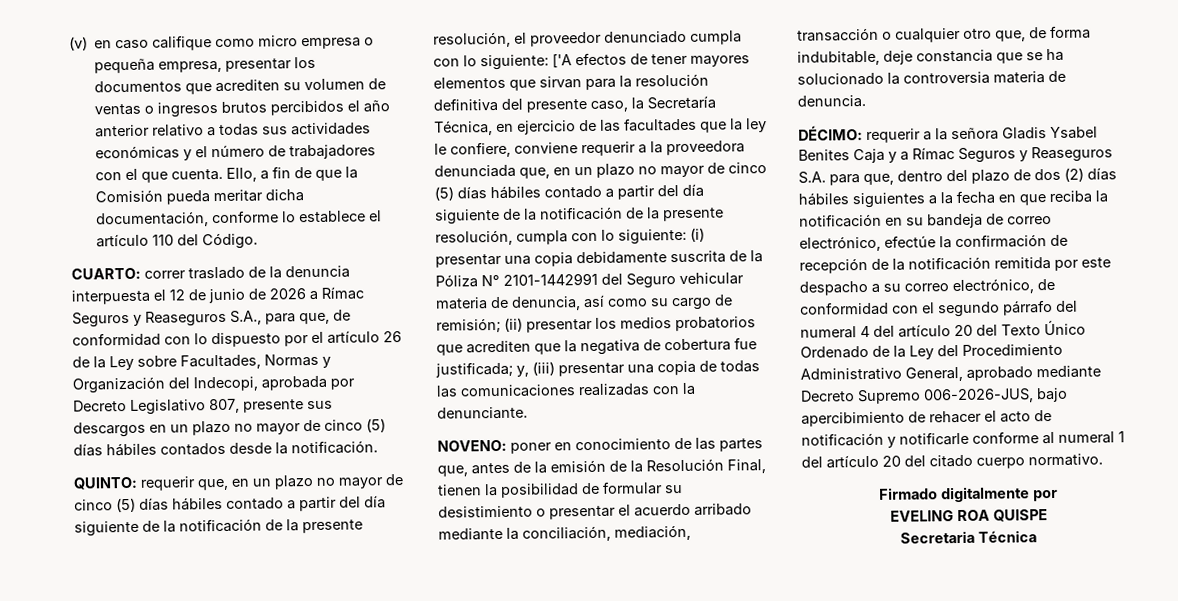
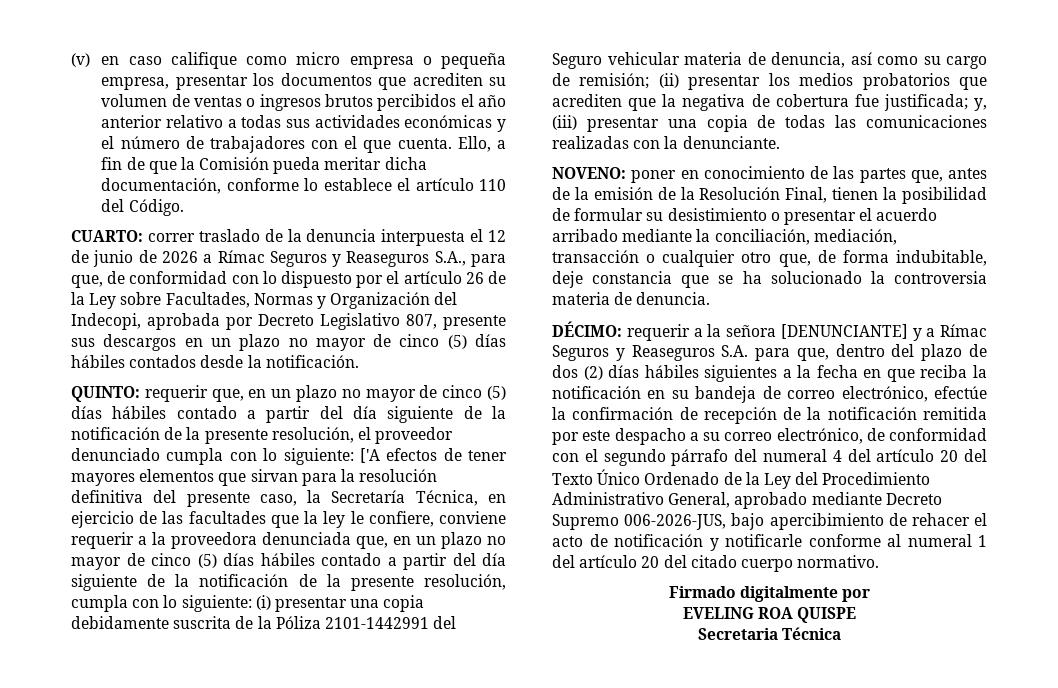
- (i) presentar una copia debidamente suscrita de la Póliza N° 2101-1442991 del Seguro vehicular materia de denuncia, así como su cargo de remisión;
+ (i) presentar una copia debidamente suscrita de la Póliza 2101-1442991 del Seguro vehicular materia de denuncia, así como su cargo de remisión;
- requerir a la señora Gladis Ysabel Benites Caja y a Rímac Seguros y Reaseguros S.A. para que, dentro del plazo de dos (2) días hábiles siguientes a la fecha en que reciba la notificación en su bandeja de correo electrónico, efectúe la confirmación de recepción de la notificación remitida por este despacho a su correo electrónico, de conformidad con el segundo párrafo del numeral 4 del artículo 20 del Texto Único Ordenado de la Ley del Procedimiento Administrativo General, aprobado mediante Decreto Supremo 006-2026-JUS, bajo apercibimiento de rehacer el acto de notificación y notificarle conforme al numeral 1 del artículo 20 del citado cuerpo normativo.
+ requerir a la señora [DENUNCIANTE] y a Rímac Seguros y Reaseguros S.A. para que, dentro del plazo de dos (2) días hábiles siguientes a la fecha en que reciba la notificación en su bandeja de correo electrónico, efectúe la confirmación de recepción de la notificación remitida por este despacho a su correo electrónico, de conformidad con el segundo párrafo del numeral 4 del artículo 20 del Texto Único Ordenado de la Ley del Procedimiento Administrativo General, aprobado mediante Decreto Supremo 006-2026-JUS, bajo apercibimiento de rehacer el acto de notificación y notificarle conforme al numeral 1 del artículo 20 del citado cuerpo normativo.

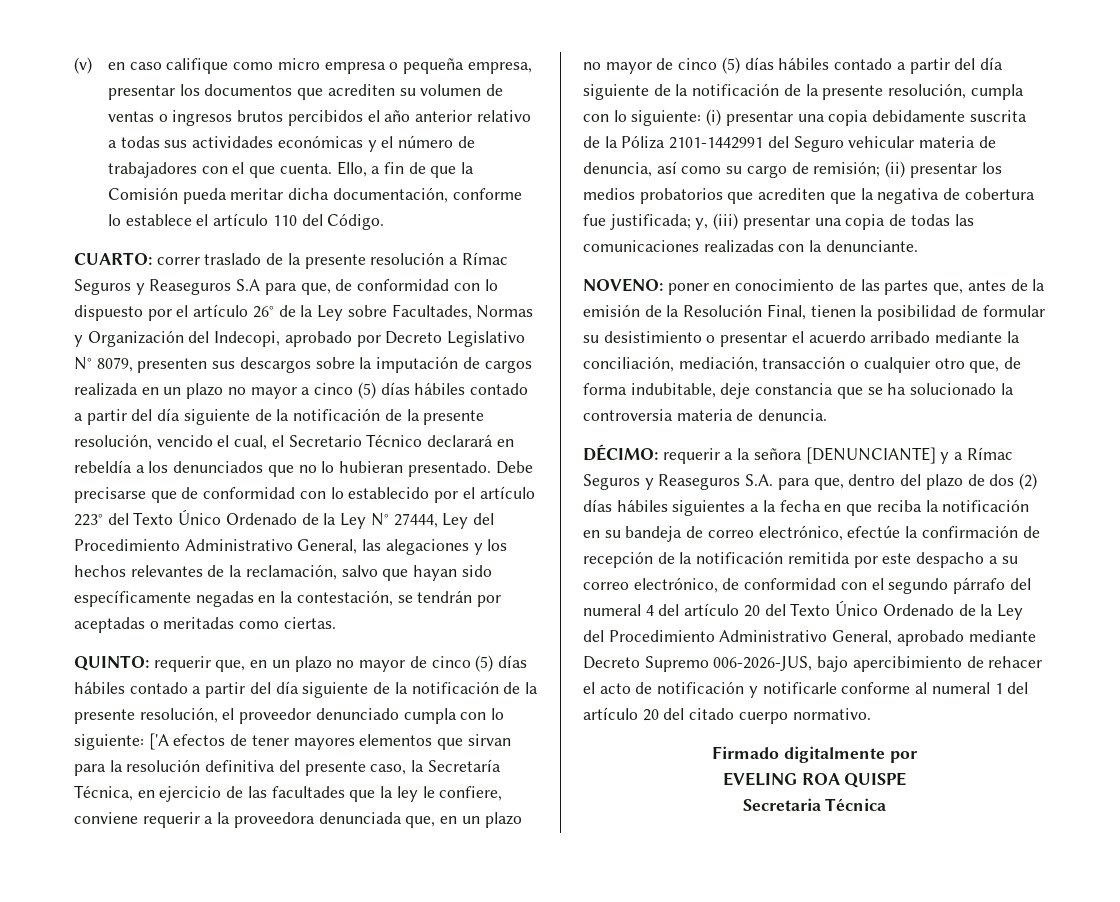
- CUARTO: correr traslado de la denuncia interpuesta el 12 de junio de 2026 a Rímac Seguros y Reaseguros S.A., para que, de conformidad con lo dispuesto por el artículo 26 de la Ley sobre Facultades, Normas y Organización del Indecopi, aprobada por Decreto Legislativo 807, presente sus descargos en un plazo no mayor de cinco (5) días hábiles contados desde la notificación.
+ CUARTO: correr traslado de la presente resolución a Rímac Seguros y Reaseguros S.A para que, de conformidad con lo dispuesto por el artículo 26° de la Ley sobre Facultades, Normas y Organización del Indecopi, aprobado por Decreto Legislativo N° 8079, presenten sus descargos sobre la imputación de cargos realizada en un plazo no mayor a cinco (5) días hábiles contado a partir del día siguiente de la notificación de la presente resolución, vencido el cual, el Secretario Técnico declarará en rebeldía a los denunciados que no lo hubieran presentado. Debe precisarse que de conformidad con lo establecido por el artículo 223° del Texto Único Ordenado de la Ley N° 27444, Ley del Procedimiento Administrativo General, las alegaciones y los hechos relevantes de la reclamación, salvo que hayan sido específicamente negadas en la contestación, se tendrán por aceptadas o meritadas como ciertas.

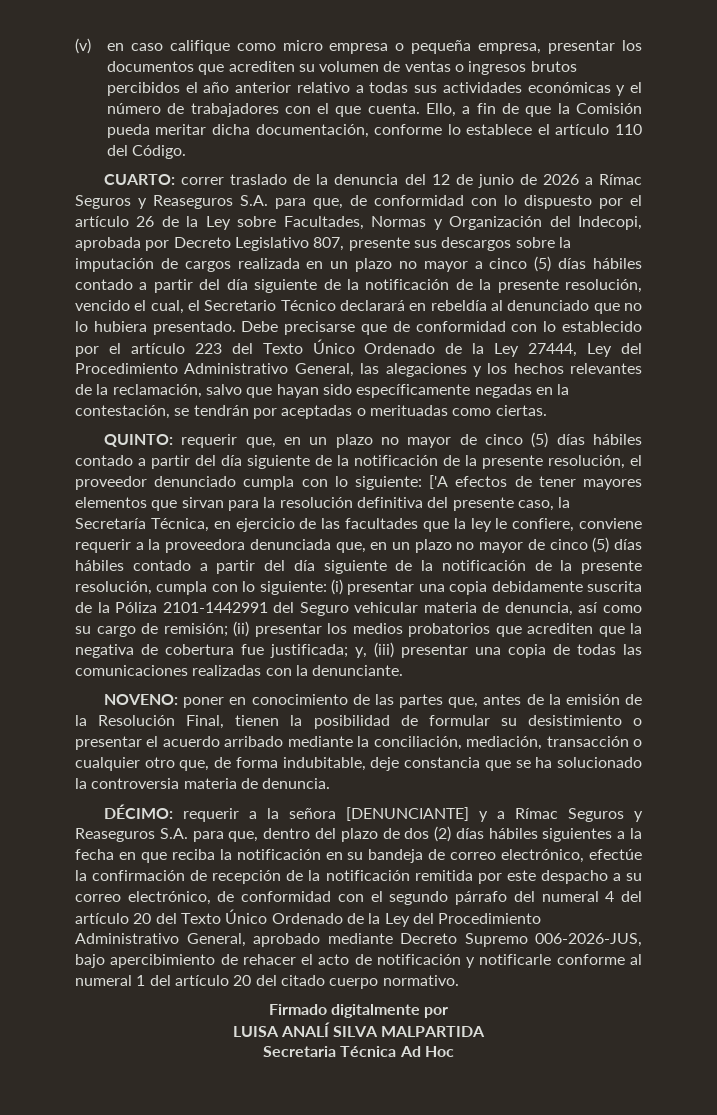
- correr traslado de la presente resolución a Rímac Seguros y Reaseguros S.A para que, de conformidad con lo dispuesto por el artículo 26° de la Ley sobre Facultades, Normas y Organización del Indecopi, aprobado por Decreto Legislativo N° 8079, presenten sus descargos sobre la imputación de cargos realizada en un plazo no mayor a cinco (5) días hábiles contado a partir del día siguiente de la notificación de la presente resolución, vencido el cual, el Secretario Técnico declarará en rebeldía a los denunciados que no lo hubieran presentado.
+ correr traslado de la denuncia del 12 de junio de 2026 a Rímac Seguros y Reaseguros S.A. para que, de conformidad con lo dispuesto por el artículo 26 de la Ley sobre Facultades, Normas y Organización del Indecopi, aprobada por Decreto Legislativo 807, presente sus descargos sobre la imputación de cargos realizada en un plazo no mayor a cinco (5) días hábiles contado a partir del día siguiente de la notificación de la presente resolución, vencido el cual, el Secretario Técnico declarará en rebeldía al denunciado que no lo hubiera presentado.
- Debe precisarse que de conformidad con lo establecido por el artículo 223° del Texto Único Ordenado de la Ley N° 27444, Ley del Procedimiento Administrativo General, las alegaciones y los hechos relevantes de la reclamación, salvo que hayan sido específicamente negadas en la contestación, se tendrán por aceptadas o meritadas como ciertas.
+ Debe precisarse que de conformidad con lo establecido por el artículo 223 del Texto Único Ordenado de la Ley 27444, Ley del Procedimiento Administrativo General, las alegaciones y los hechos relevantes de la reclamación, salvo que hayan sido específicamente negadas en la contestación, se tendrán por aceptadas o merituadas como ciertas.
- EVELING ROA QUISPE
+ LUISA ANALÍ SILVA MALPARTIDA
- Secretaria Técnica
+ Secretaria Técnica Ad Hoc

